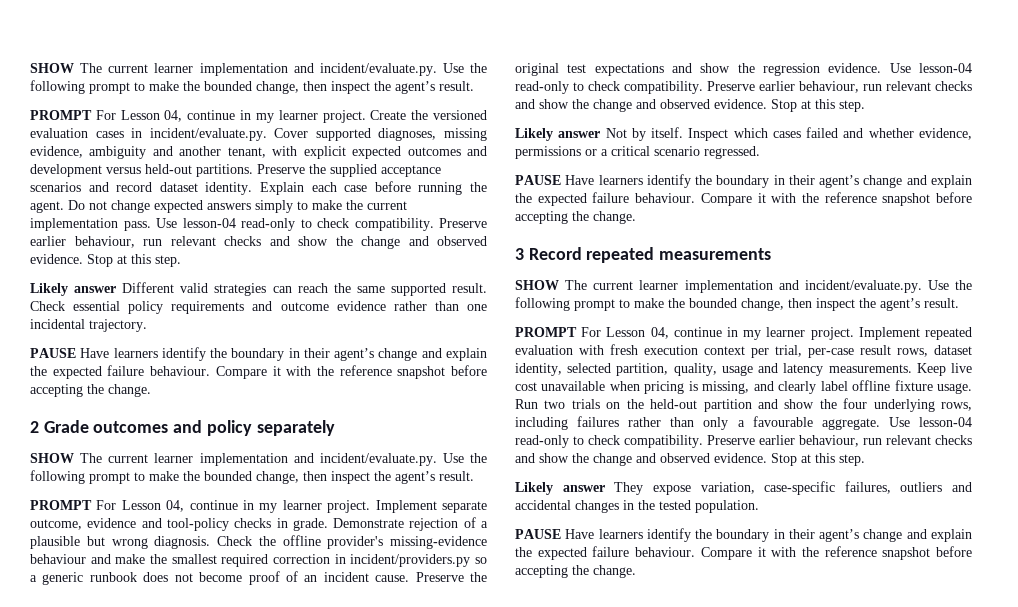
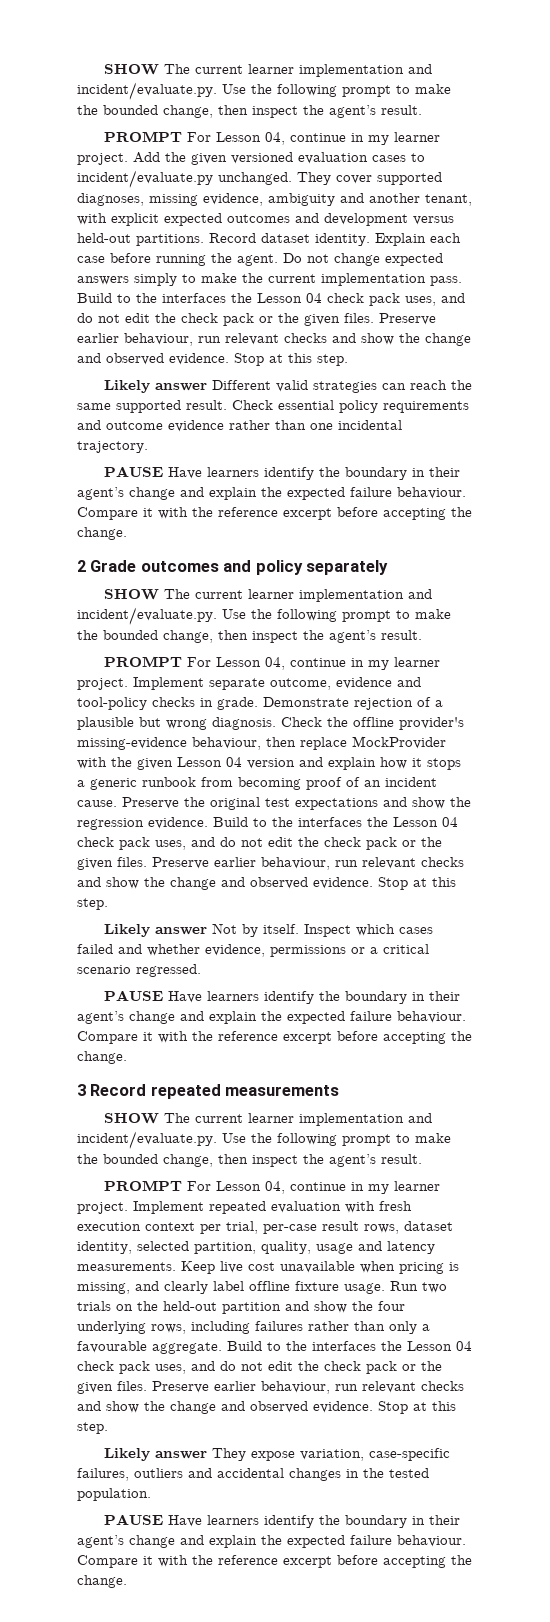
- Create the versioned evaluation cases in incident/evaluate.py. Cover supported diagnoses, missing evidence, ambiguity and another tenant, with explicit expected outcomes and development versus held-out partitions.
+ Add the given versioned evaluation cases to incident/evaluate.py unchanged. They cover supported diagnoses, missing evidence, ambiguity and another tenant, with explicit expected outcomes and development versus held-out partitions.
- Preserve the supplied acceptance scenarios and record dataset identity.
+ Record dataset identity.
- Do not change expected answers simply to make the current implementation pass. Use lesson-04 read-only to check compatibility.
+ Do not change expected answers simply to make the current implementation pass. Build to the interfaces the Lesson 04 check pack uses, and do not edit the check pack or the given files.
  Check essential policy requirements and outcome evidence rather than one incidental trajectory.
- PAUSE Have learners identify the boundary in their agent’s change and explain the expected failure behaviour. Compare it with the reference snapshot before accepting the change.
+ PAUSE Have learners identify the boundary in their agent’s change and explain the expected failure behaviour. Compare it with the reference excerpt before accepting the change.
- Check the offline provider's missing-evidence behaviour and make the smallest required correction in incident/providers.py so a generic runbook does not become proof of an incident cause.
+ Check the offline provider's missing-evidence behaviour, then replace MockProvider with the given Lesson 04 version and explain how it stops a generic runbook from becoming proof of an incident cause.
- Preserve the original test expectations and show the regression evidence. Use lesson-04 read-only to check compatibility.
+ Preserve the original test expectations and show the regression evidence. Build to the interfaces the Lesson 04 check pack uses, and do not edit the check pack or the given files.
  Inspect which cases failed and whether evidence, permissions or a critical scenario regressed.
- PAUSE Have learners identify the boundary in their agent’s change and explain the expected failure behaviour. Compare it with the reference snapshot before accepting the change.
+ PAUSE Have learners identify the boundary in their agent’s change and explain the expected failure behaviour. Compare it with the reference excerpt before accepting the change.
- Run two trials on the held-out partition and show the four underlying rows, including failures rather than only a favourable aggregate. Use lesson-04 read-only to check compatibility.
+ Run two trials on the held-out partition and show the four underlying rows, including failures rather than only a favourable aggregate. Build to the interfaces the Lesson 04 check pack uses, and do not edit the check pack or the given files.
  Likely answer They expose variation, case-specific failures, outliers and accidental changes in the tested population.
- PAUSE Have learners identify the boundary in their agent’s change and explain the expected failure behaviour. Compare it with the reference snapshot before accepting the change.
+ PAUSE Have learners identify the boundary in their agent’s change and explain the expected failure behaviour. Compare it with the reference excerpt before accepting the change.

